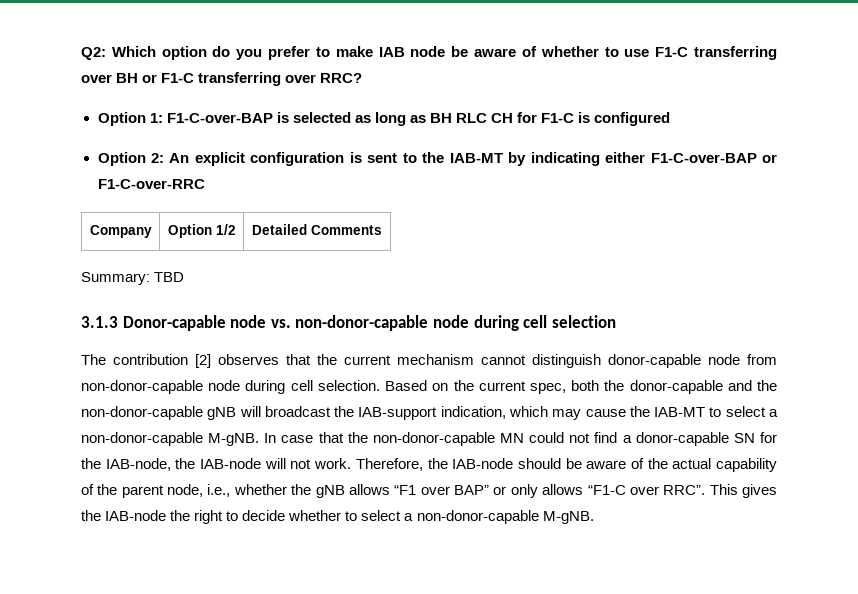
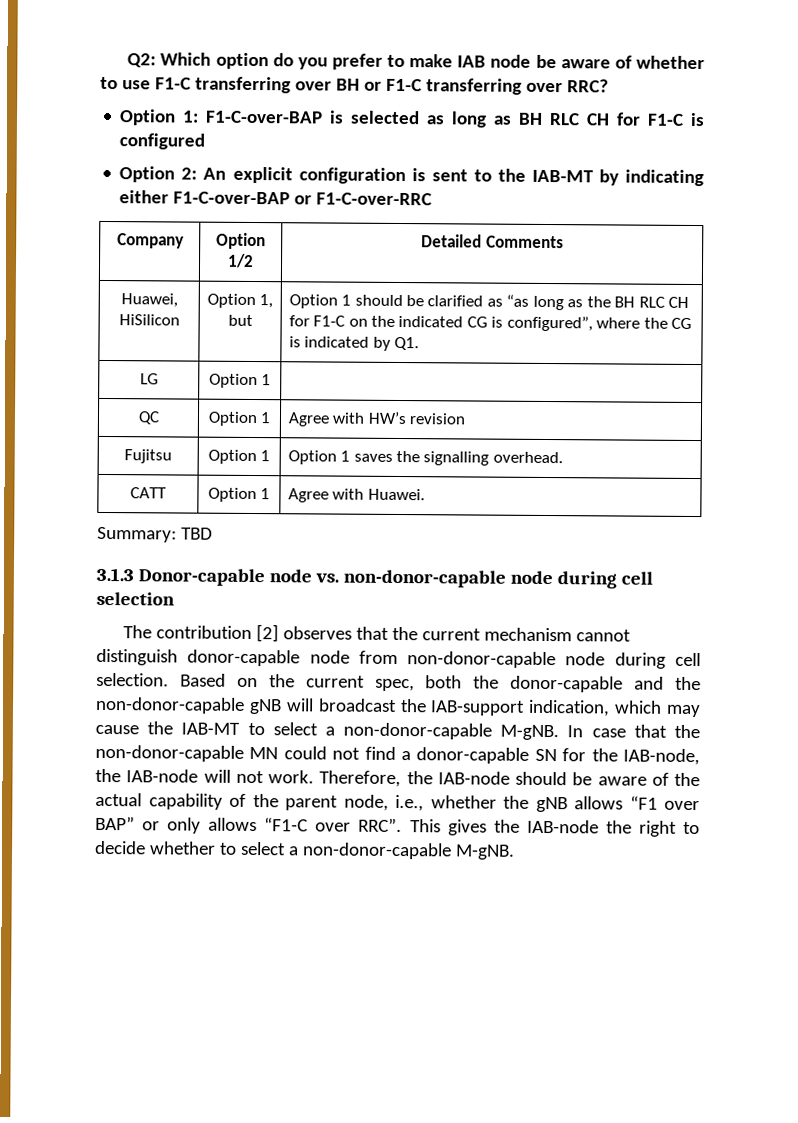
+ Huawei, HiSilicon | Option 1, but | Option 1 should be clarified as “as long as the BH RLC CH for F1-C on the indicated CG is configured”, where the CG is indicated by Q1.
+ LG | Option 1 |
+ QC | Option 1 | Agree with HW’s revision
+ Fujitsu | Option 1 | Option 1 saves the signalling overhead.
+ CATT | Option 1 | Agree with Huawei.

